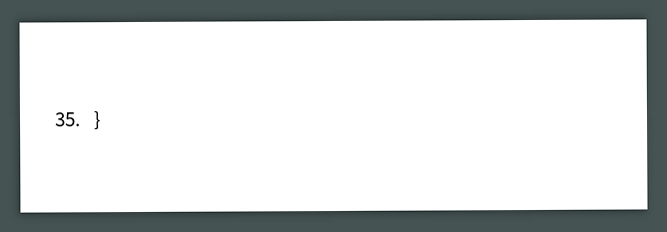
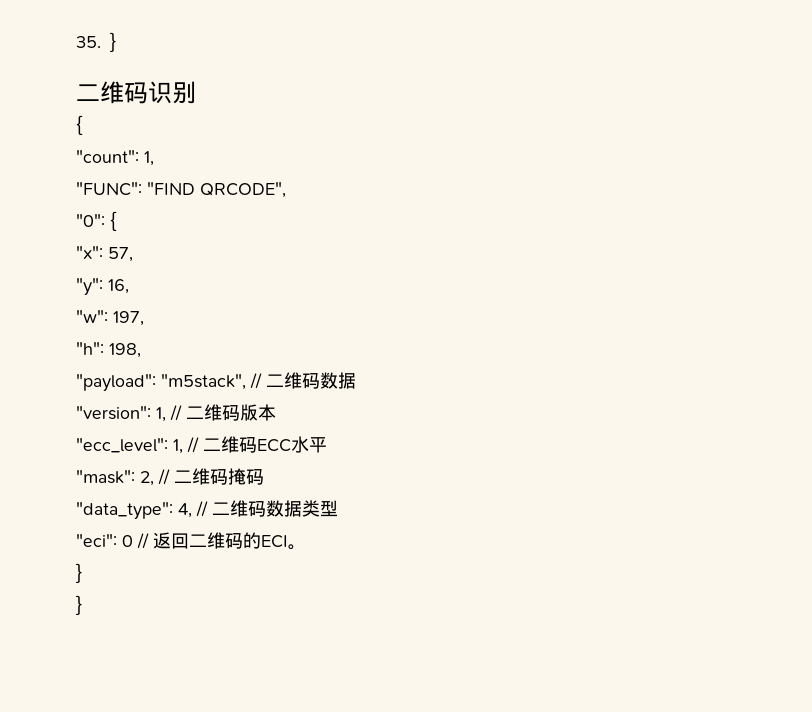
+ 二维码识别
+ {
+ "count": 1,
+ "FUNC": "FIND QRCODE",
+ "0": {
+ "x": 57,
+ "y": 16,
+ "w": 197,
+ "h": 198,
+ "payload": "m5stack", // 二维码数据
+ "version": 1, // 二维码版本
+ "ecc_level": 1, // 二维码ECC水平
+ "mask": 2, // 二维码掩码
+ "data_type": 4, // 二维码数据类型
+ "eci": 0 // 返回二维码的ECI。
+ }
+ }

